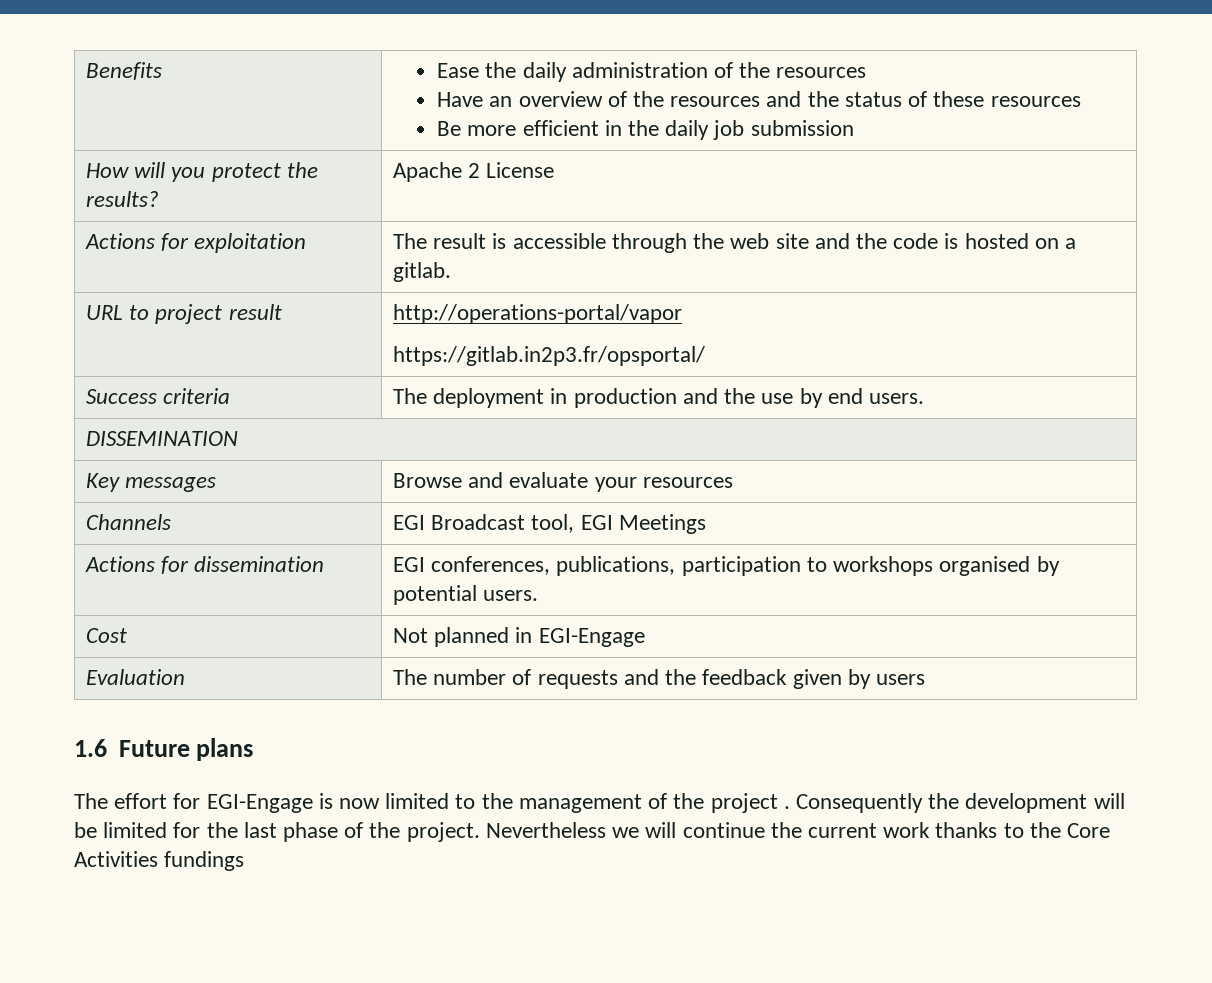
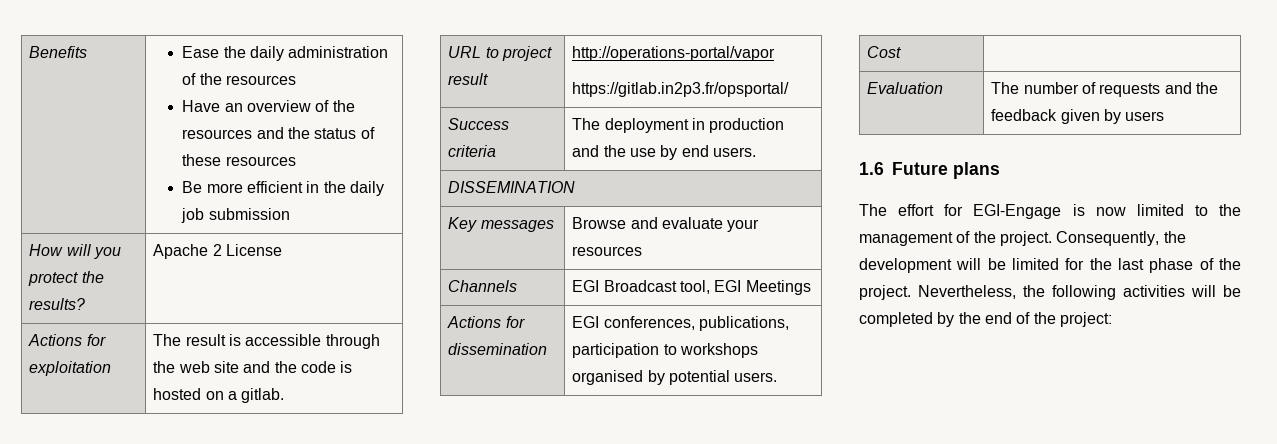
- Cost | Not planned in EGI-Engage
+ Cost |
- The effort for EGI-Engage is now limited to the management of the project . Consequently the development will be limited for the last phase of the project.
+ The effort for EGI-Engage is now limited to the management of the project. Consequently, the development will be limited for the last phase of the project.
- Nevertheless we will continue the current work thanks to the Core Activities fundings
+ Nevertheless, the following activities will be completed by the end of the project:

